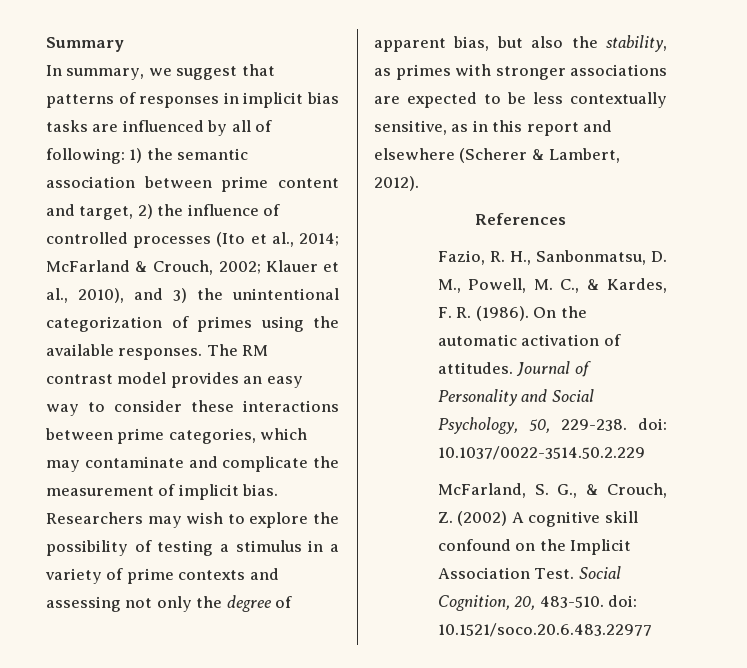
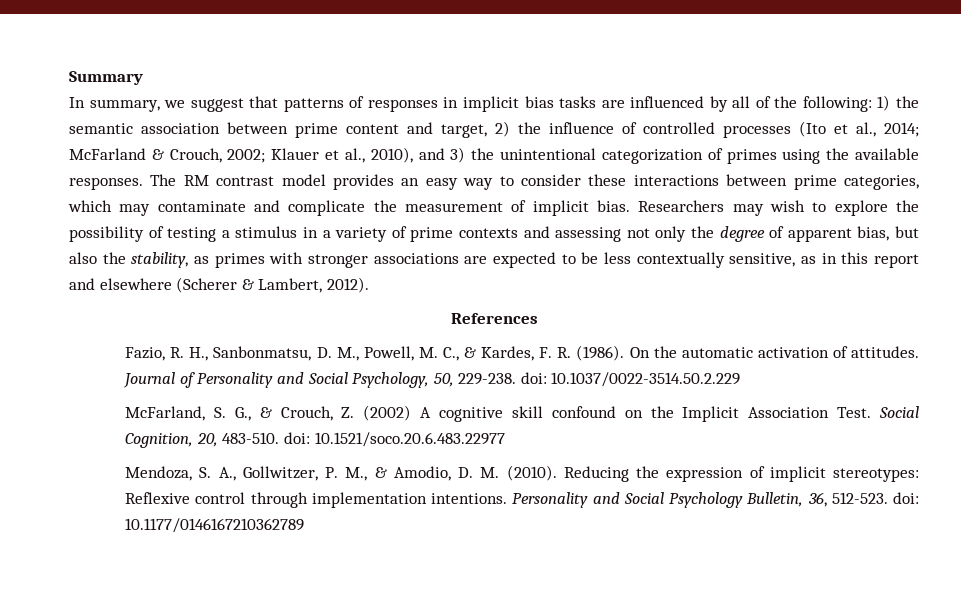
- In summary, we suggest that patterns of responses in implicit bias tasks are influenced by all of following: 1) the semantic association between prime content and target, 2) the influence of controlled processes (Ito et al., 2014; McFarland & Crouch, 2002; Klauer et al., 2010), and 3) the unintentional categorization of primes using the available responses.
+ In summary, we suggest that patterns of responses in implicit bias tasks are influenced by all of the following: 1) the semantic association between prime content and target, 2) the influence of controlled processes (Ito et al., 2014; McFarland & Crouch, 2002; Klauer et al., 2010), and 3) the unintentional categorization of primes using the available responses.
+ Mendoza, S. A., Gollwitzer, P. M., & Amodio, D. M. (2010). Reducing the expression of implicit stereotypes: Reflexive control through implementation intentions. Personality and Social Psychology Bulletin, 36, 512-523. doi: 10.1177/0146167210362789

